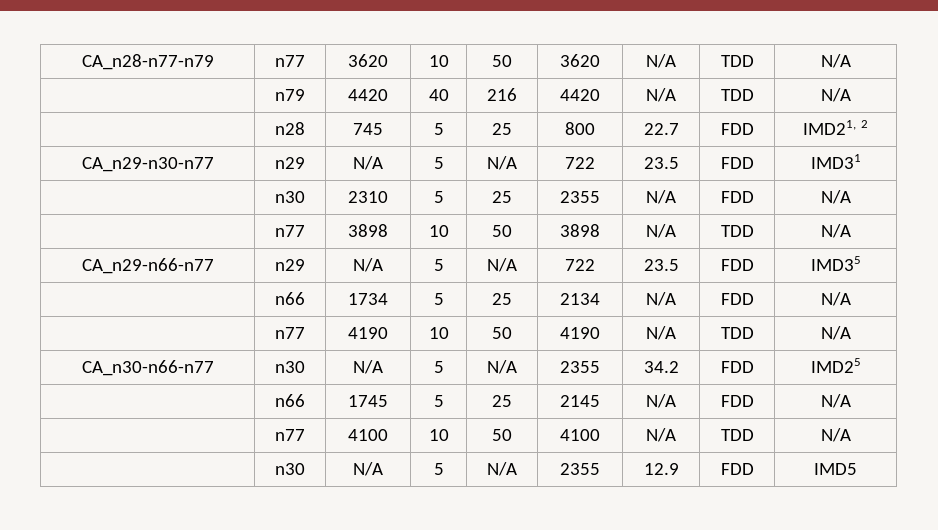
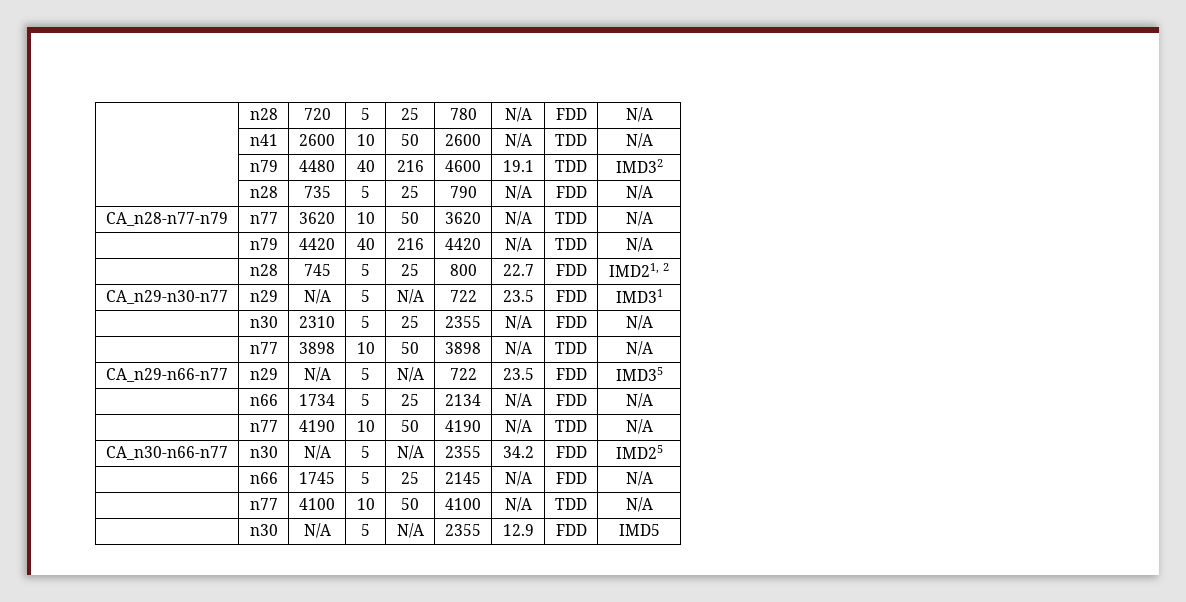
+ | n28 | 720 | 5 | 25 | 780 | N/A | FDD | N/A
+ | n41 | 2600 | 10 | 50 | 2600 | N/A | TDD | N/A
+ | n79 | 4480 | 40 | 216 | 4600 | 19.1 | TDD | IMD32
+ | n28 | 735 | 5 | 25 | 790 | N/A | FDD | N/A

